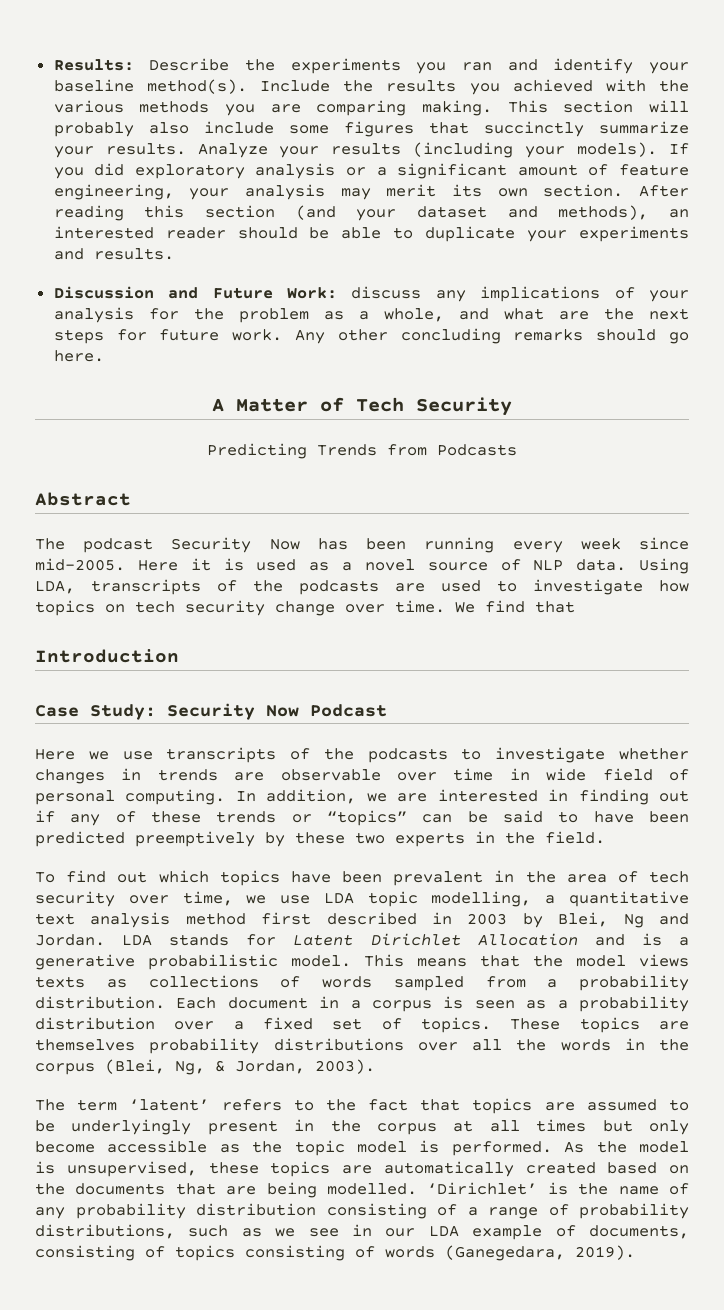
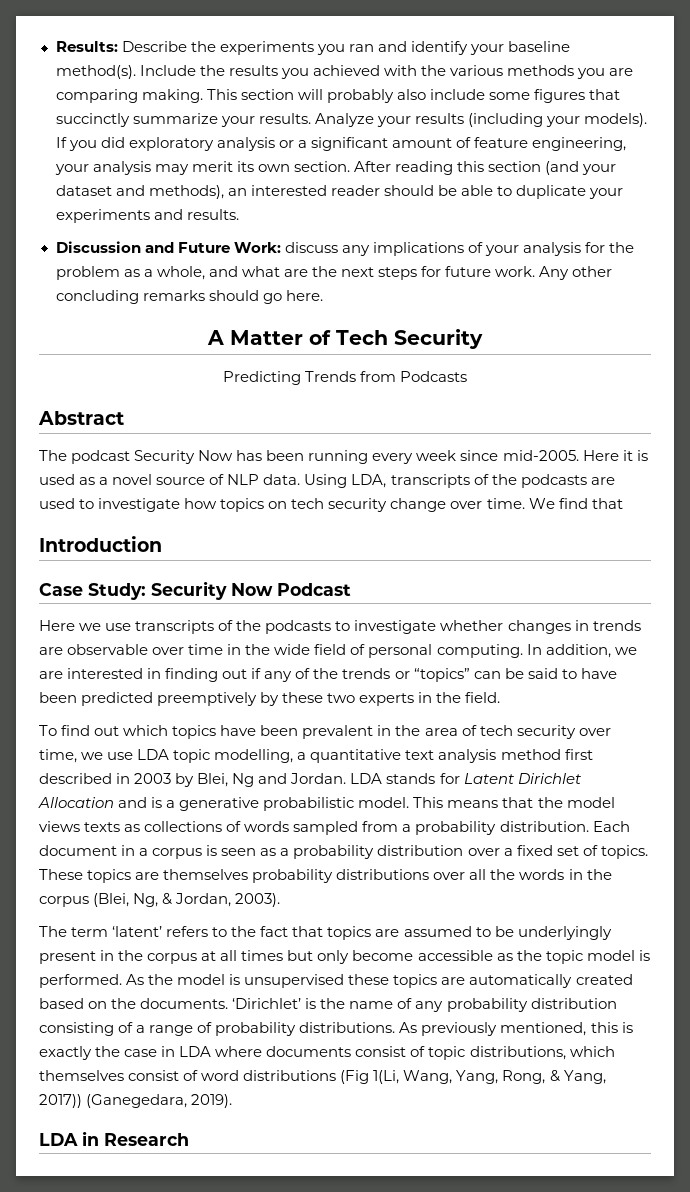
- Here we use transcripts of the podcasts to investigate whether changes in trends are observable over time in wide field of personal computing.
+ Here we use transcripts of the podcasts to investigate whether changes in trends are observable over time in the wide field of personal computing.
- In addition, we are interested in finding out if any of these trends or “topics” can be said to have been predicted preemptively by these two experts in the field.
+ In addition, we are interested in finding out if any of the trends or “topics” can be said to have been predicted preemptively by these two experts in the field.
- As the model is unsupervised, these topics are automatically created based on the documents that are being modelled.
+ As the model is unsupervised these topics are automatically created based on the documents.
- ‘Dirichlet’ is the name of any probability distribution consisting of a range of probability distributions, such as we see in our LDA example of documents, consisting of topics consisting of words (Ganegedara, 2019).
+ ‘Dirichlet’ is the name of any probability distribution consisting of a range of probability distributions. As previously mentioned, this is exactly the case in LDA where documents consist of topic distributions, which themselves consist of word distributions (Fig 1(Li, Wang, Yang, Rong, & Yang, 2017)) (Ganegedara, 2019).
+ LDA in Research

